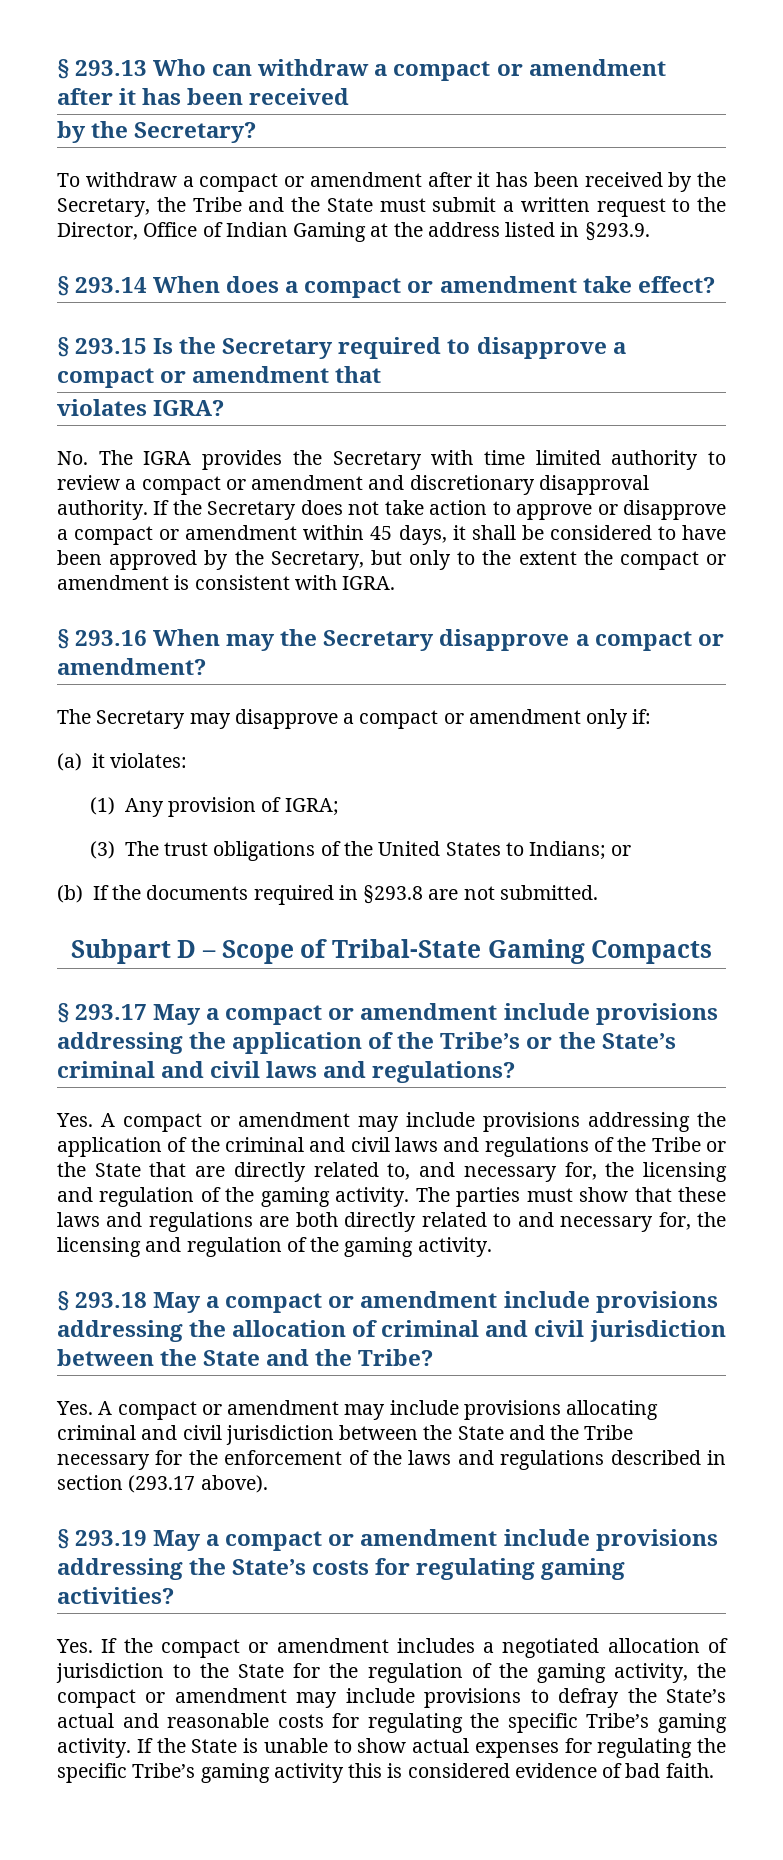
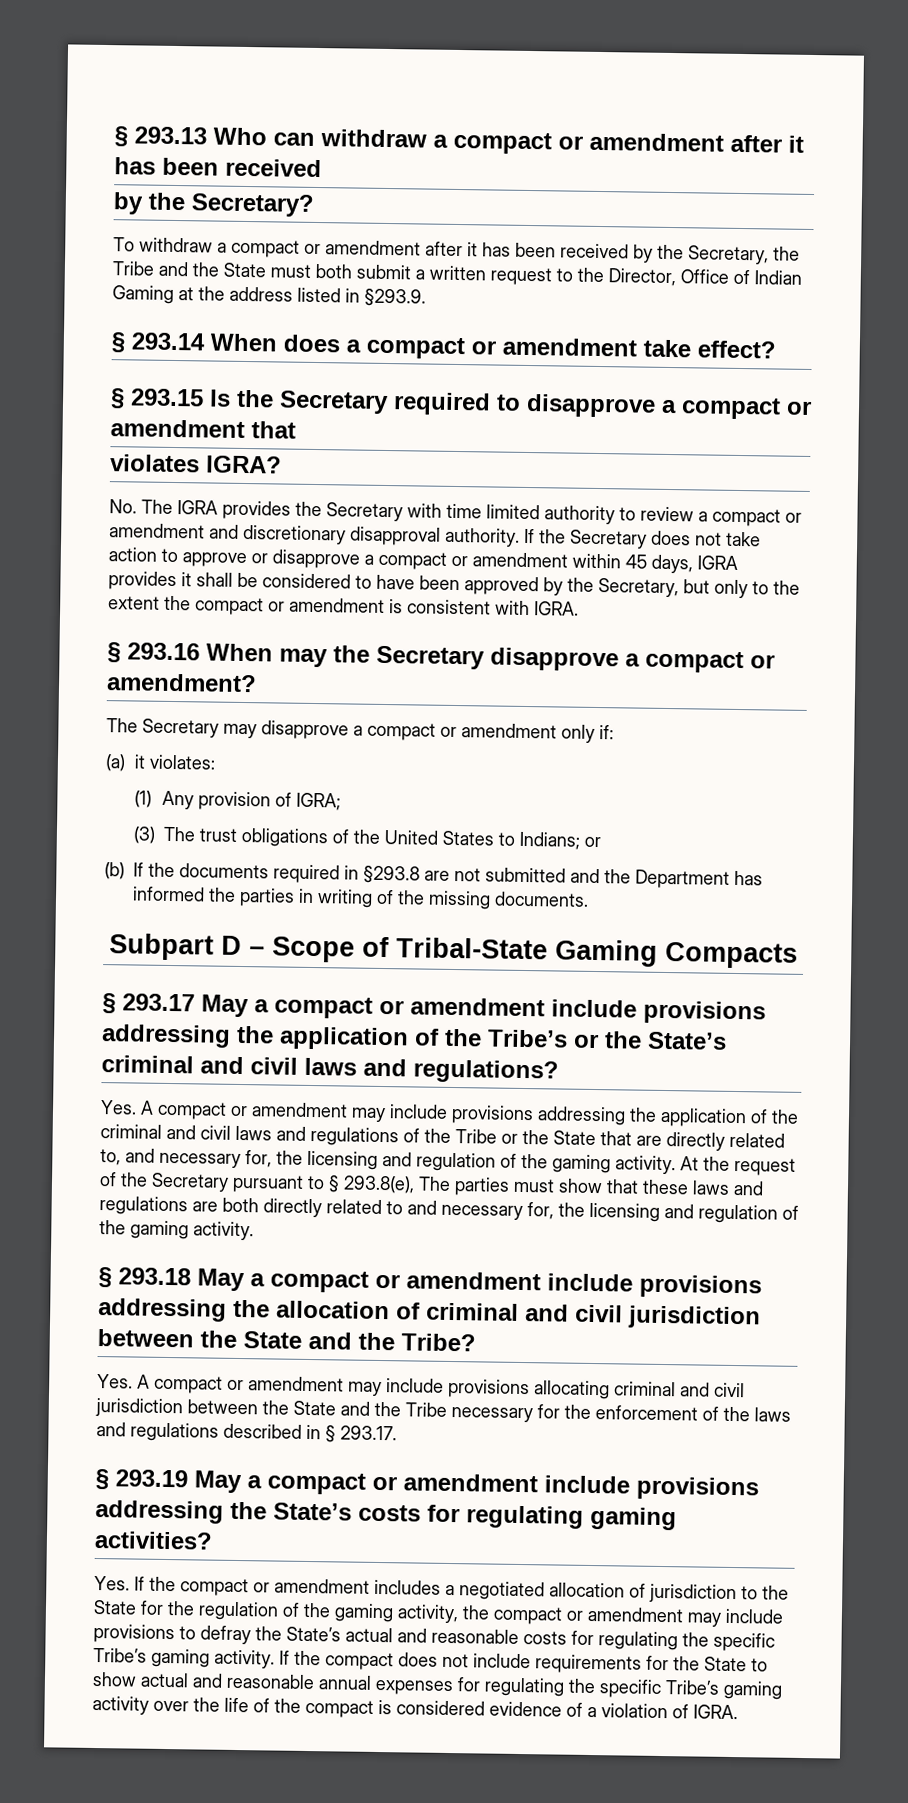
- To withdraw a compact or amendment after it has been received by the Secretary, the Tribe and the State must submit a written request to the Director, Office of Indian Gaming at the address listed in §293.9.
+ To withdraw a compact or amendment after it has been received by the Secretary, the Tribe and the State must both submit a written request to the Director, Office of Indian Gaming at the address listed in §293.9.
- If the Secretary does not take action to approve or disapprove a compact or amendment within 45 days, it shall be considered to have been approved by the Secretary, but only to the extent the compact or amendment is consistent with IGRA.
+ If the Secretary does not take action to approve or disapprove a compact or amendment within 45 days, IGRA provides it shall be considered to have been approved by the Secretary, but only to the extent the compact or amendment is consistent with IGRA.
- (b) If the documents required in §293.8 are not submitted.
+ (b) If the documents required in §293.8 are not submitted and the Department has informed the parties in writing of the missing documents.
- The parties must show that these laws and regulations are both directly related to and necessary for, the licensing and regulation of the gaming activity.
+ At the request of the Secretary pursuant to § 293.8(e), The parties must show that these laws and regulations are both directly related to and necessary for, the licensing and regulation of the gaming activity.
- Yes. A compact or amendment may include provisions allocating criminal and civil jurisdiction between the State and the Tribe necessary for the enforcement of the laws and regulations described in section (293.17 above).
+ Yes. A compact or amendment may include provisions allocating criminal and civil jurisdiction between the State and the Tribe necessary for the enforcement of the laws and regulations described in § 293.17.
- If the State is unable to show actual expenses for regulating the specific Tribe’s gaming activity this is considered evidence of bad faith.
+ If the compact does not include requirements for the State to show actual and reasonable annual expenses for regulating the specific Tribe’s gaming activity over the life of the compact is considered evidence of a violation of IGRA.

